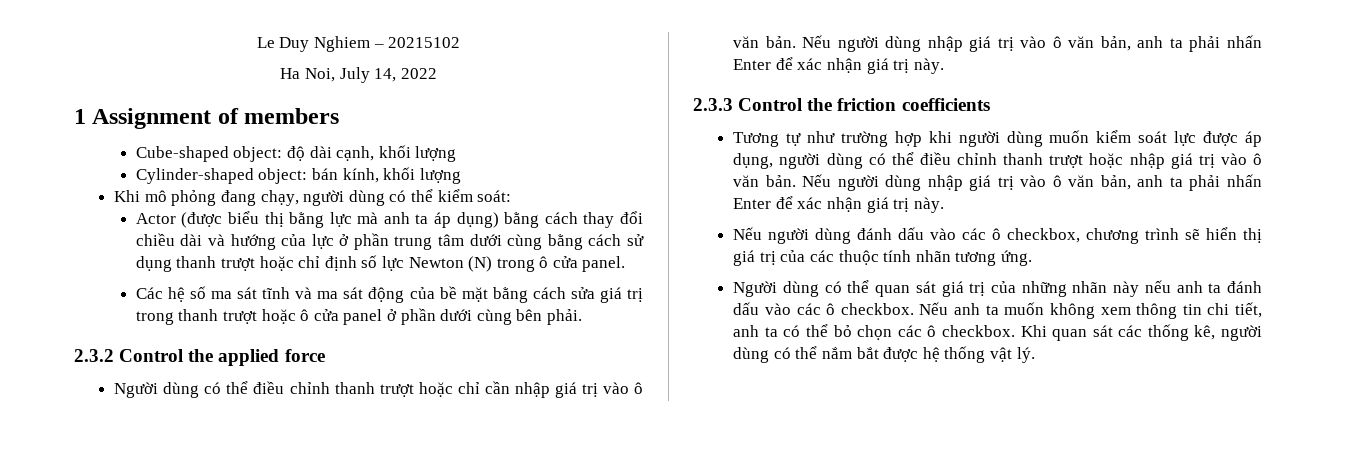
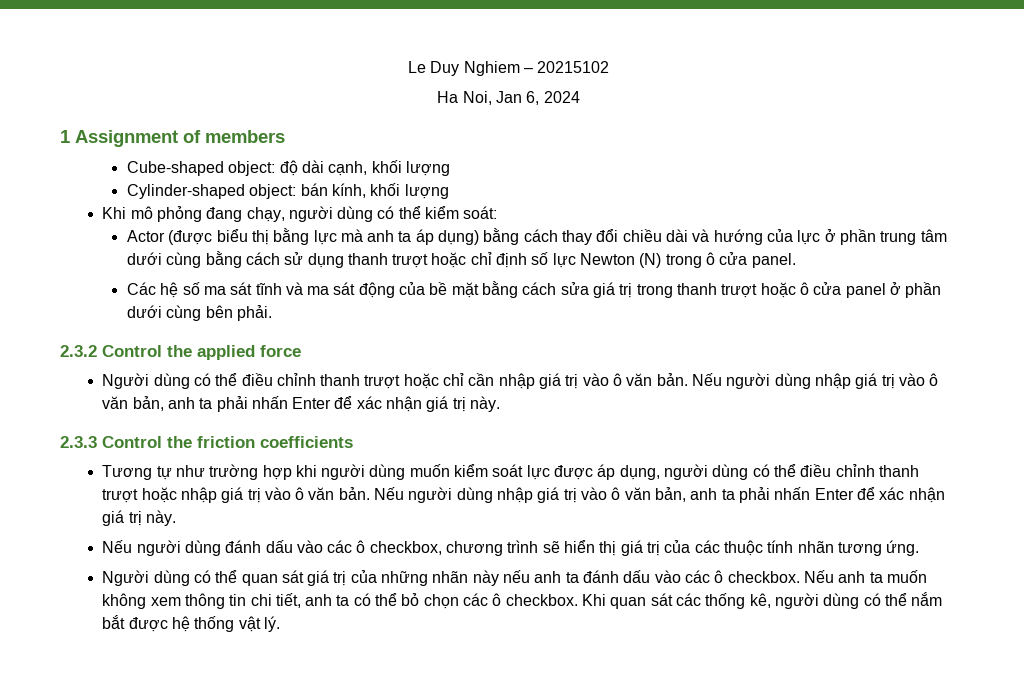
- Ha Noi, July 14, 2022
+ Ha Noi, Jan 6, 2024

